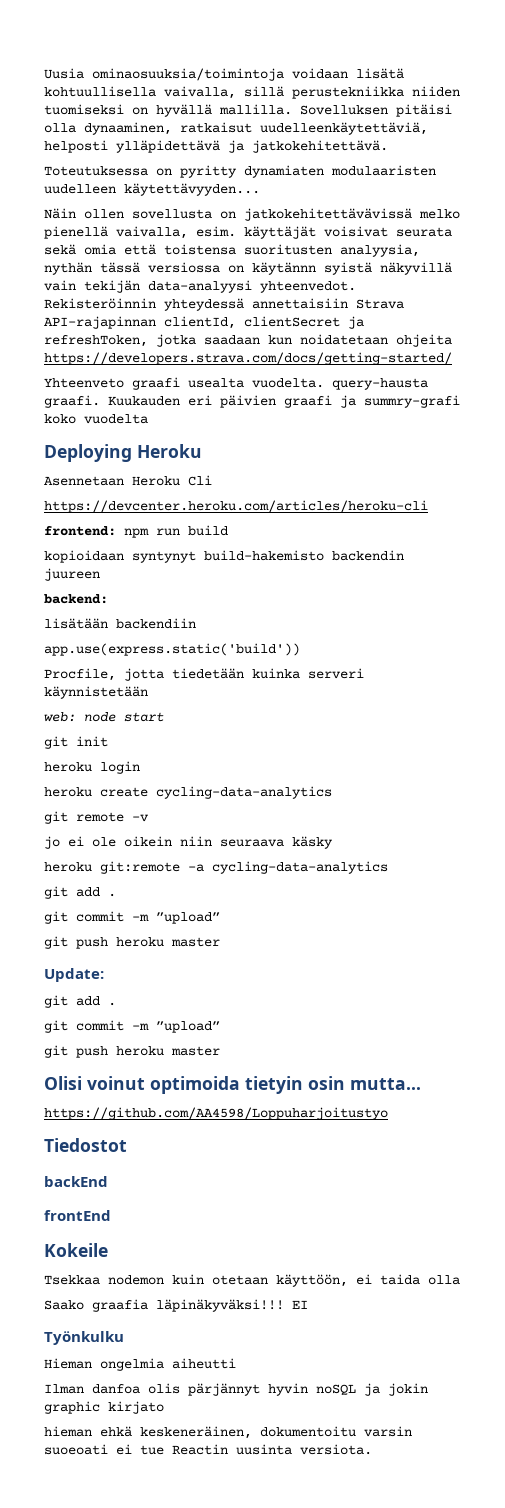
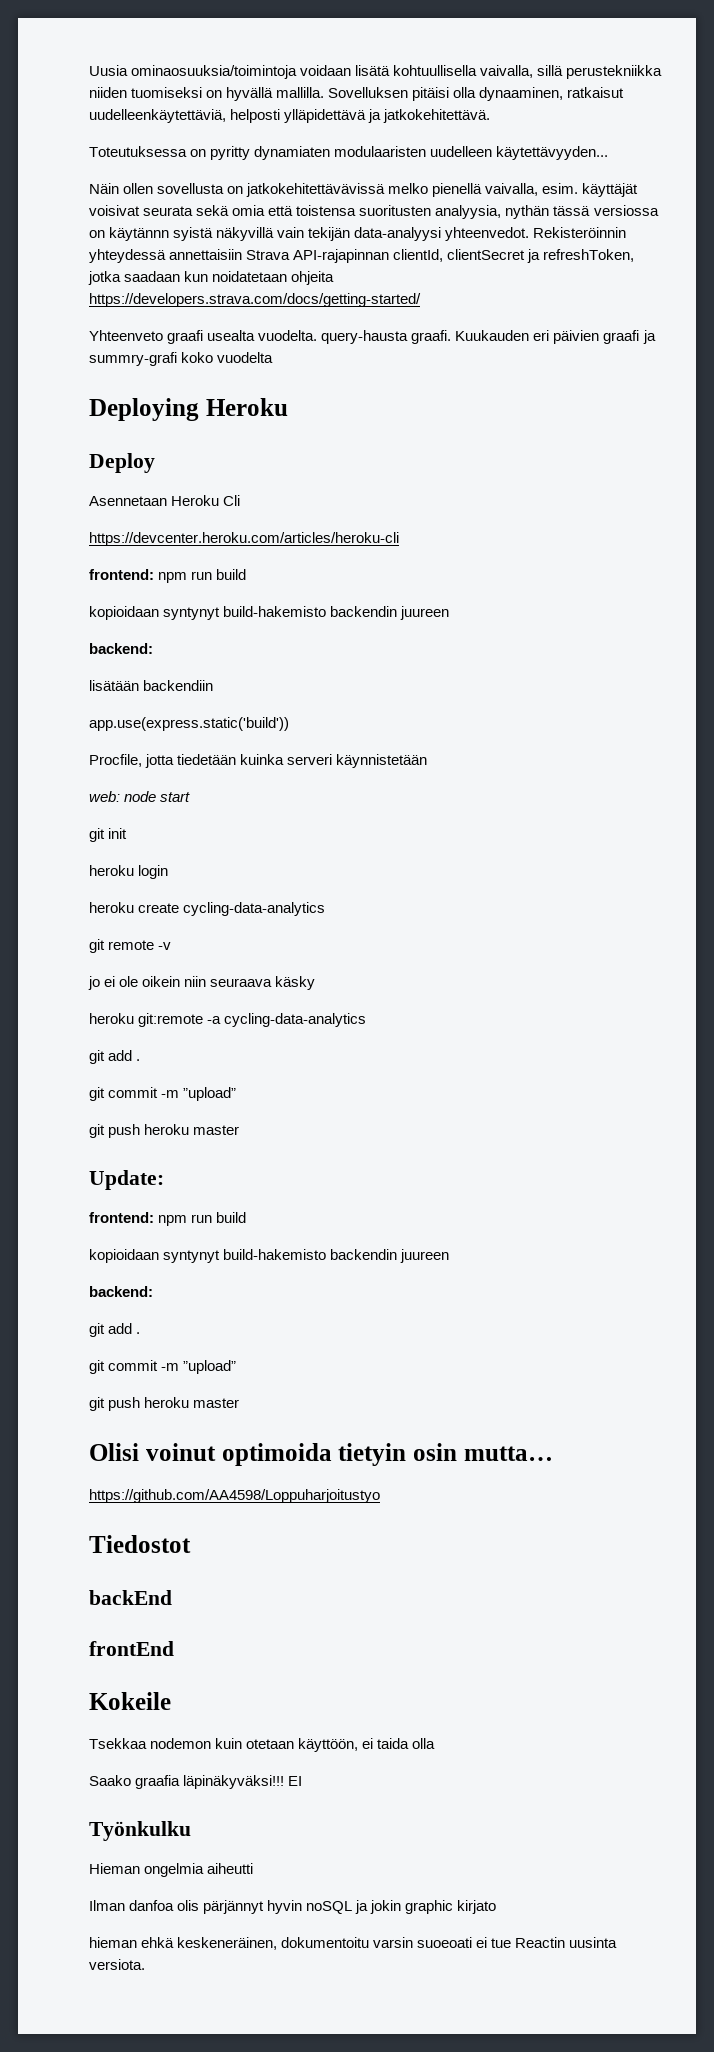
+ Deploy
  Update:
+ frontend: npm run build
+ kopioidaan syntynyt build-hakemisto backendin juureen
+ backend:

